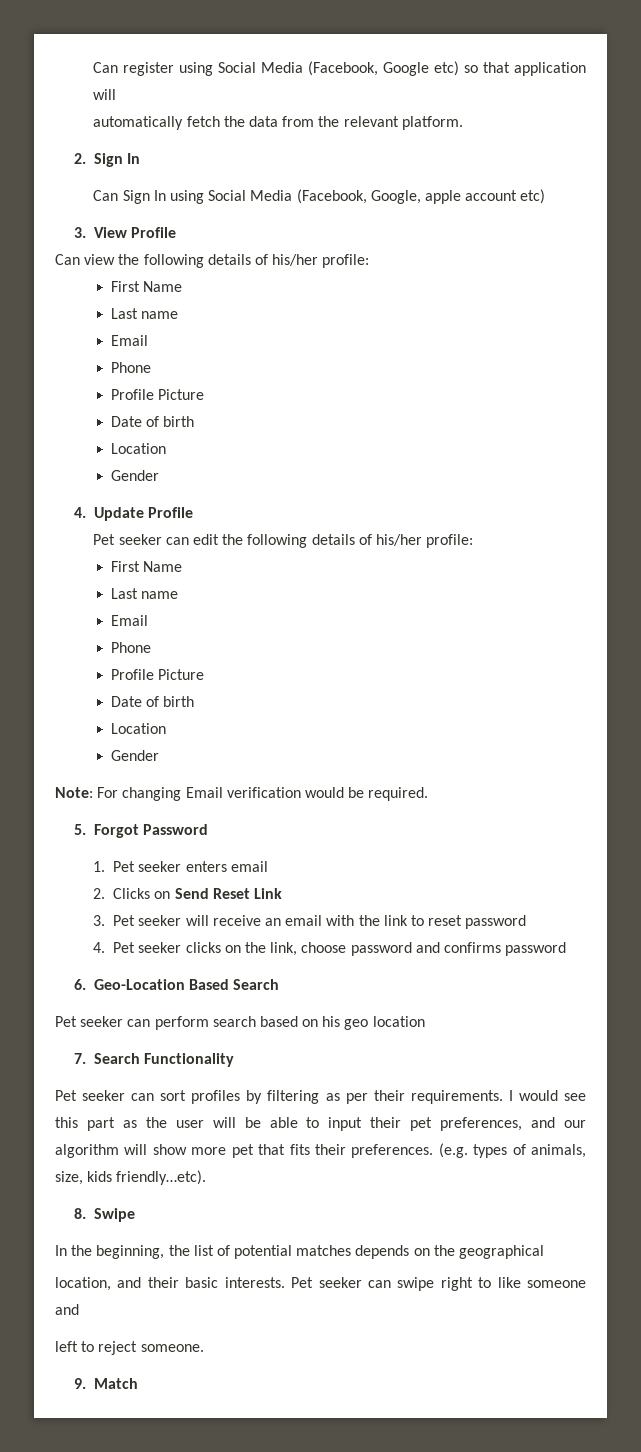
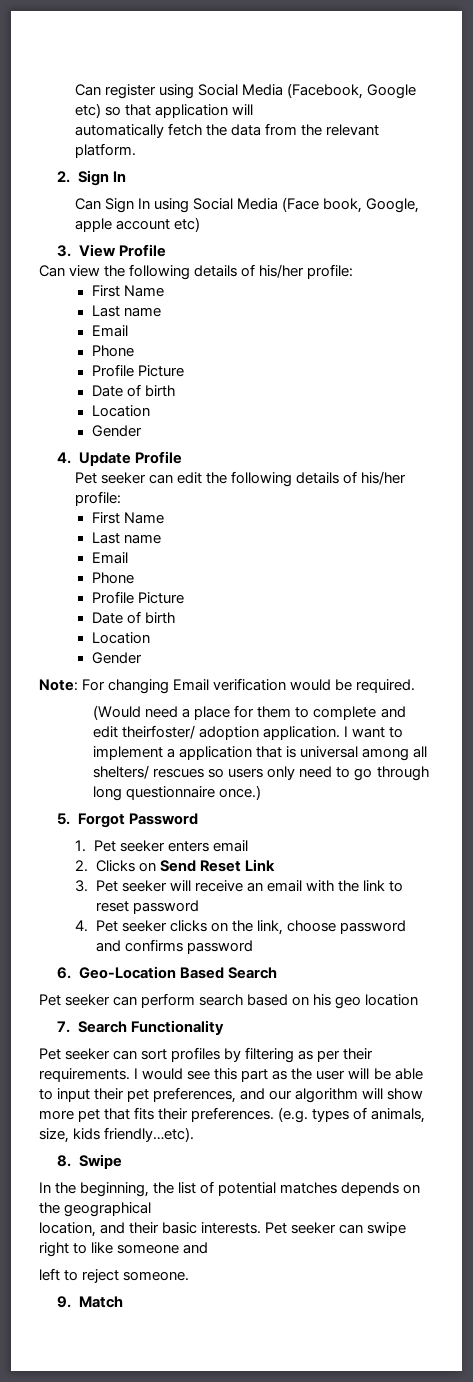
- Can Sign In using Social Media (Facebook, Google, apple account etc)
+ Can Sign In using Social Media (Face book, Google, apple account etc)
+ (Would need a place for them to complete and edit theirfoster/ adoption application. I want to implement a application that is universal among all shelters/ rescues so users only need to go through long questionnaire once.)

